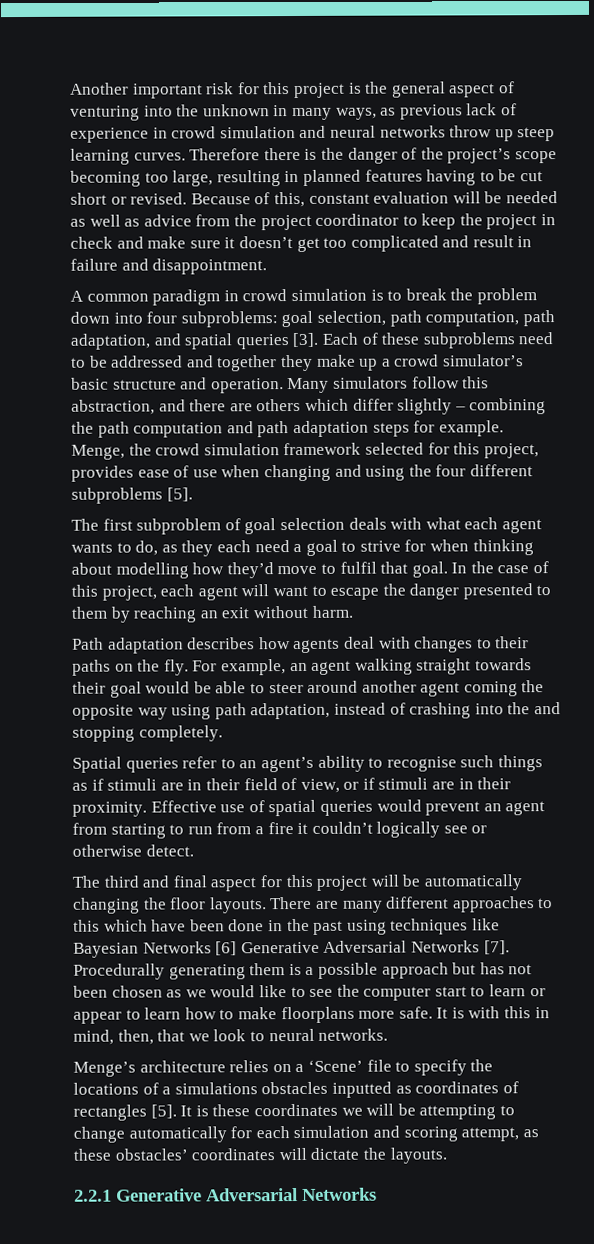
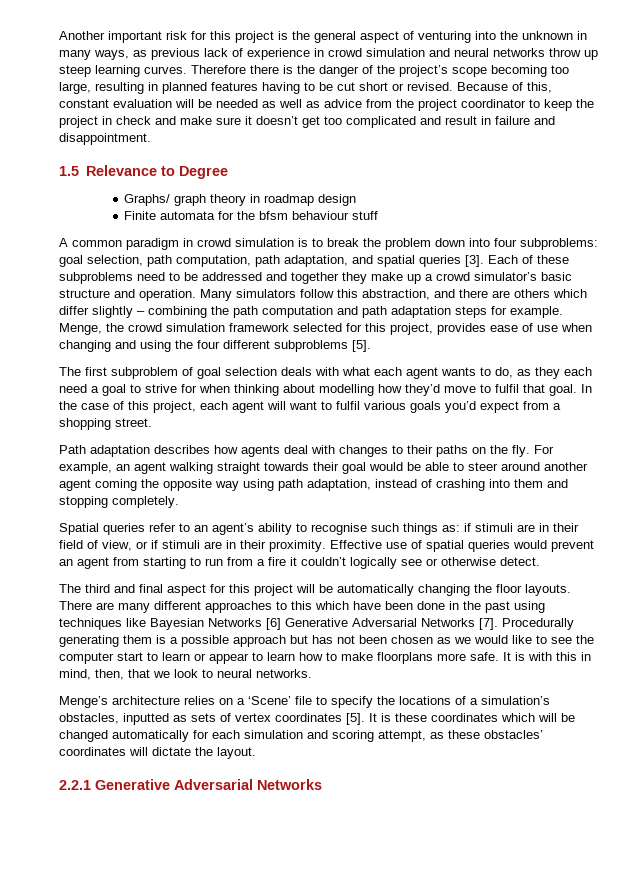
+ 1.5 Relevance to Degree
+ Graphs/ graph theory in roadmap design
+ Finite automata for the bfsm behaviour stuff
- In the case of this project, each agent will want to escape the danger presented to them by reaching an exit without harm.
+ In the case of this project, each agent will want to fulfil various goals you’d expect from a shopping street.
- For example, an agent walking straight towards their goal would be able to steer around another agent coming the opposite way using path adaptation, instead of crashing into the and stopping completely.
+ For example, an agent walking straight towards their goal would be able to steer around another agent coming the opposite way using path adaptation, instead of crashing into them and stopping completely.
- Spatial queries refer to an agent’s ability to recognise such things as if stimuli are in their field of view, or if stimuli are in their proximity.
+ Spatial queries refer to an agent’s ability to recognise such things as: if stimuli are in their field of view, or if stimuli are in their proximity.
- Menge’s architecture relies on a ‘Scene’ file to specify the locations of a simulations obstacles inputted as coordinates of rectangles [5].
+ Menge’s architecture relies on a ‘Scene’ file to specify the locations of a simulation’s obstacles, inputted as sets of vertex coordinates [5].
- It is these coordinates we will be attempting to change automatically for each simulation and scoring attempt, as these obstacles’ coordinates will dictate the layouts.
+ It is these coordinates which will be changed automatically for each simulation and scoring attempt, as these obstacles’ coordinates will dictate the layout.

